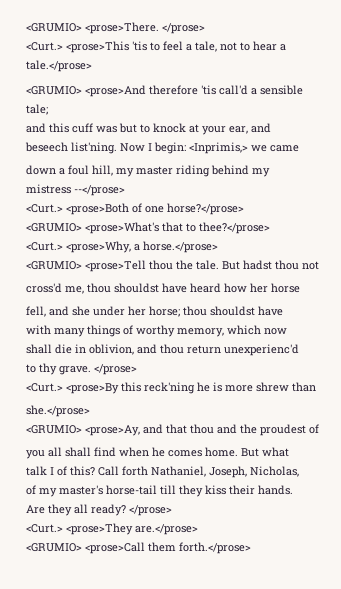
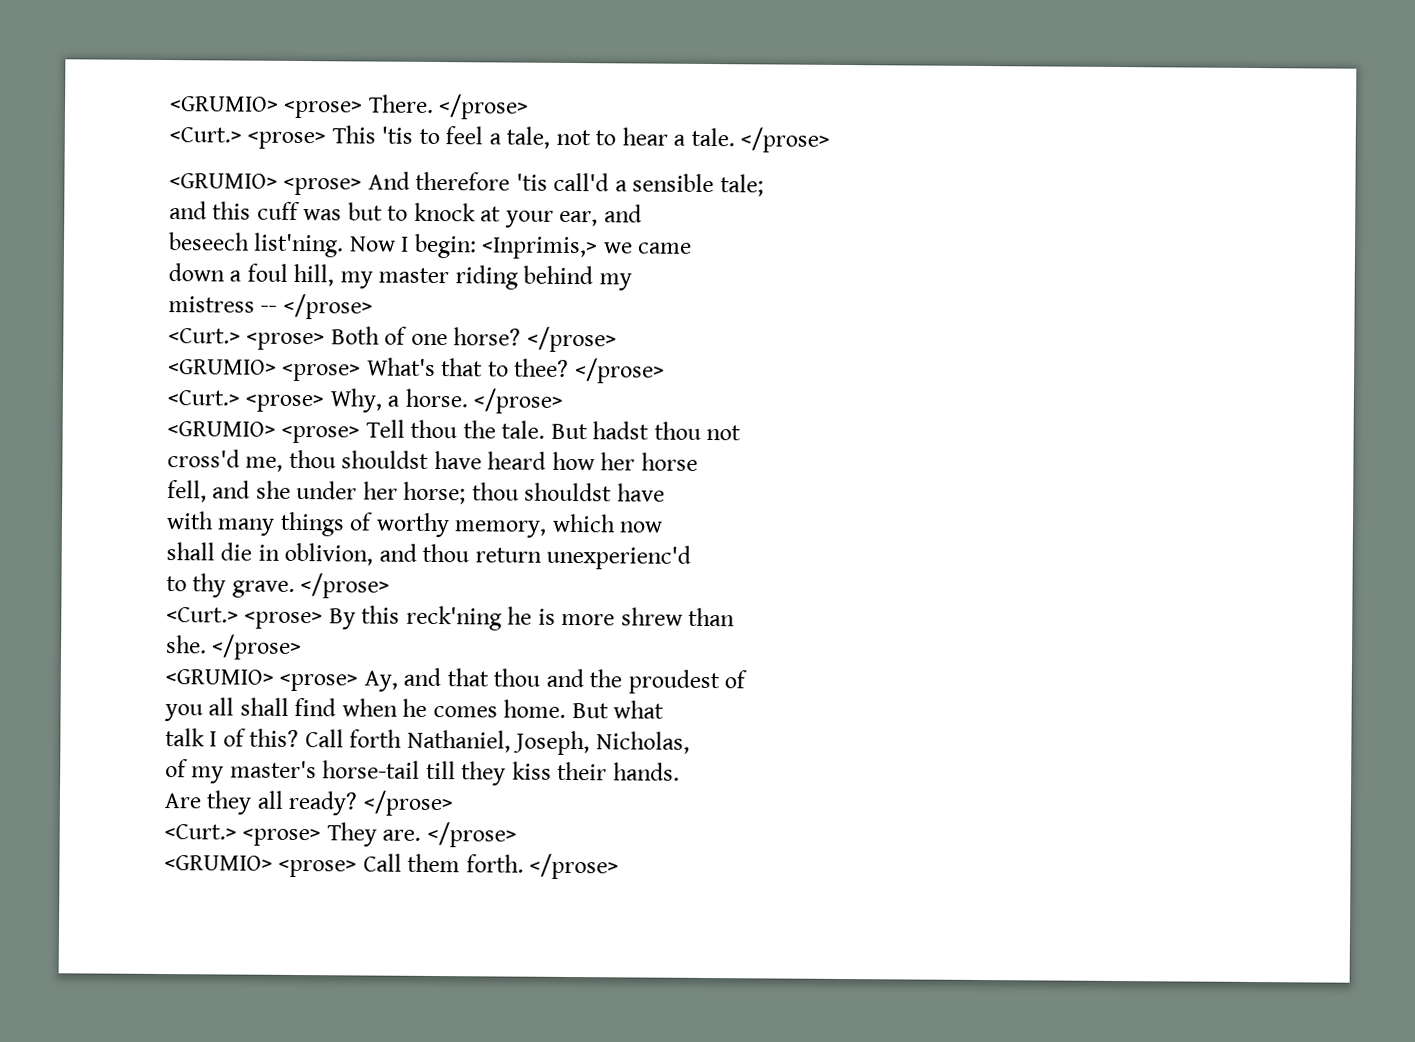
- <GRUMIO> <prose>There. </prose>
- <Curt.> <prose>This 'tis to feel a tale, not to hear a tale.</prose>
- <GRUMIO> <prose>And therefore 'tis call'd a sensible tale;
+ <GRUMIO> <prose> There. </prose>
+ <Curt.> <prose> This 'tis to feel a tale, not to hear a tale. </prose>
+ <GRUMIO> <prose> And therefore 'tis call'd a sensible tale;
- mistress --</prose>
- <Curt.> <prose>Both of one horse?</prose>
- <GRUMIO> <prose>What's that to thee?</prose>
- <Curt.> <prose>Why, a horse.</prose>
- <GRUMIO> <prose>Tell thou the tale.
+ mistress -- </prose>
+ <Curt.> <prose> Both of one horse? </prose>
+ <GRUMIO> <prose> What's that to thee? </prose>
+ <Curt.> <prose> Why, a horse. </prose>
+ <GRUMIO> <prose> Tell thou the tale.
- <Curt.> <prose>By this reck'ning he is more shrew than
+ <Curt.> <prose> By this reck'ning he is more shrew than
- she.</prose>
- <GRUMIO> <prose>Ay, and that thou and the proudest of
+ she. </prose>
+ <GRUMIO> <prose> Ay, and that thou and the proudest of
- <Curt.> <prose>They are.</prose>
- <GRUMIO> <prose>Call them forth.</prose>
+ <Curt.> <prose> They are. </prose>
+ <GRUMIO> <prose> Call them forth. </prose>

